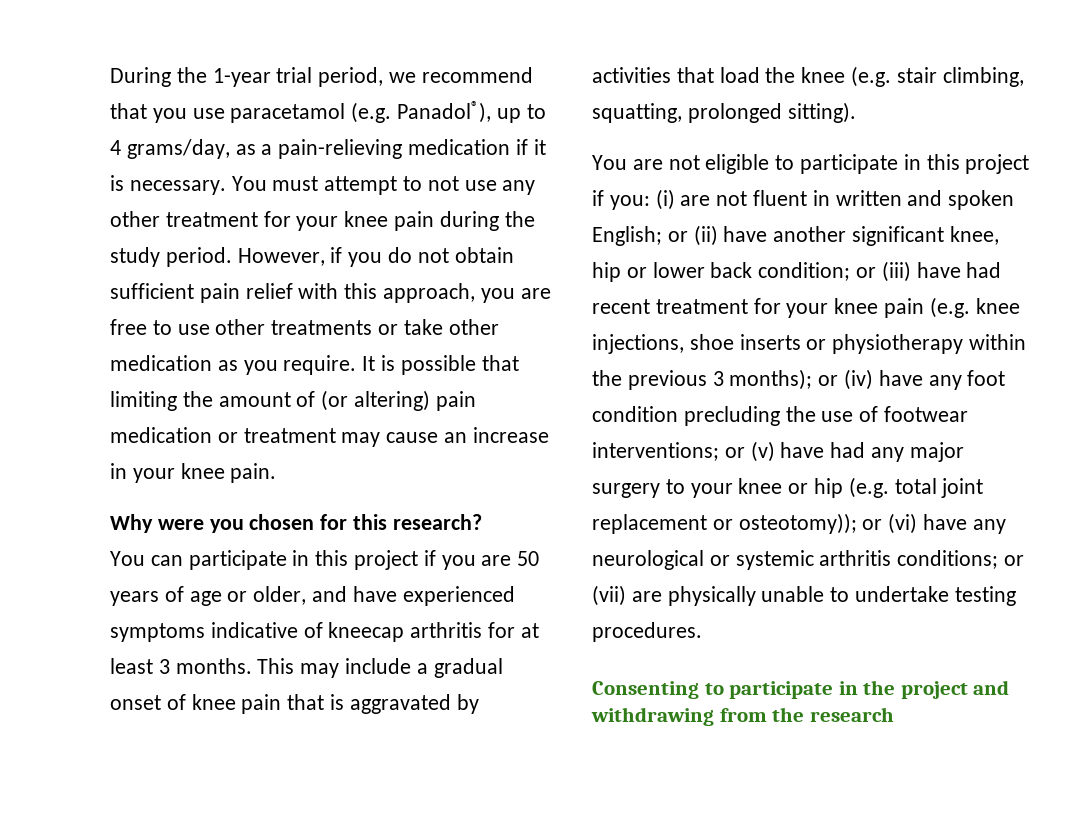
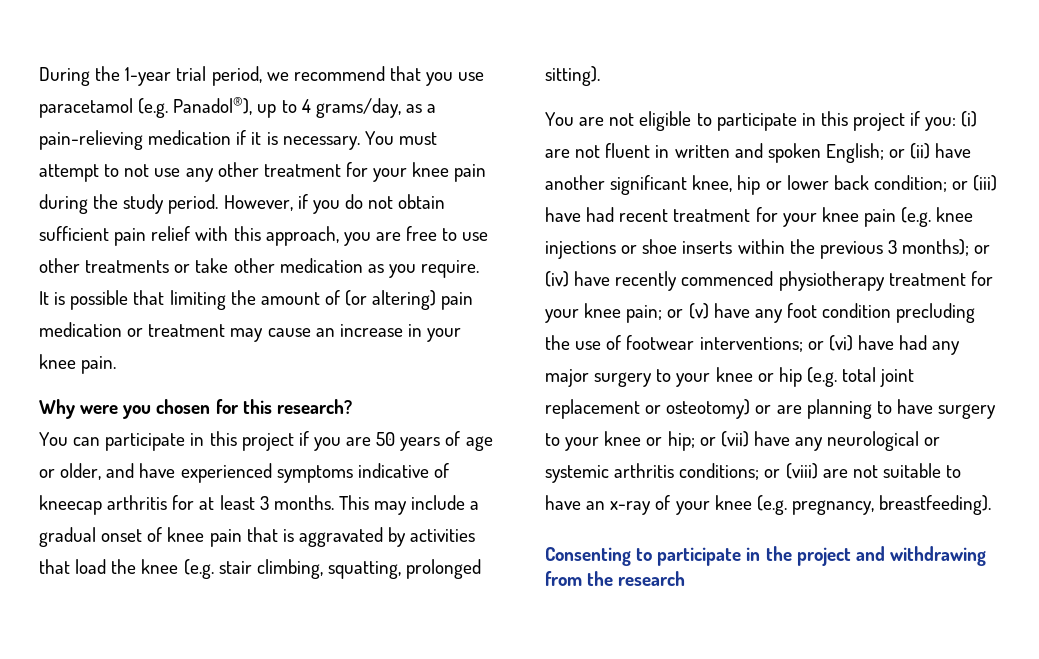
- or (iii) have had recent treatment for your knee pain (e.g. knee injections, shoe inserts or physiotherapy within the previous 3 months);
+ or (iii) have had recent treatment for your knee pain (e.g. knee injections or shoe inserts within the previous 3 months);
- or (iv) have any foot condition precluding the use of footwear interventions;
+ or (iv) have recently commenced physiotherapy treatment for your knee pain; or (v) have any foot condition precluding the use of footwear interventions;
- or (v) have had any major surgery to your knee or hip (e.g. total joint replacement or osteotomy)); or (vi) have any neurological or systemic arthritis conditions;
+ or (vi) have had any major surgery to your knee or hip (e.g. total joint replacement or osteotomy) or are planning to have surgery to your knee or hip; or (vii) have any neurological or systemic arthritis conditions;
- or (vii) are physically unable to undertake testing procedures.
+ or (viii) are not suitable to have an x-ray of your knee (e.g. pregnancy, breastfeeding).

